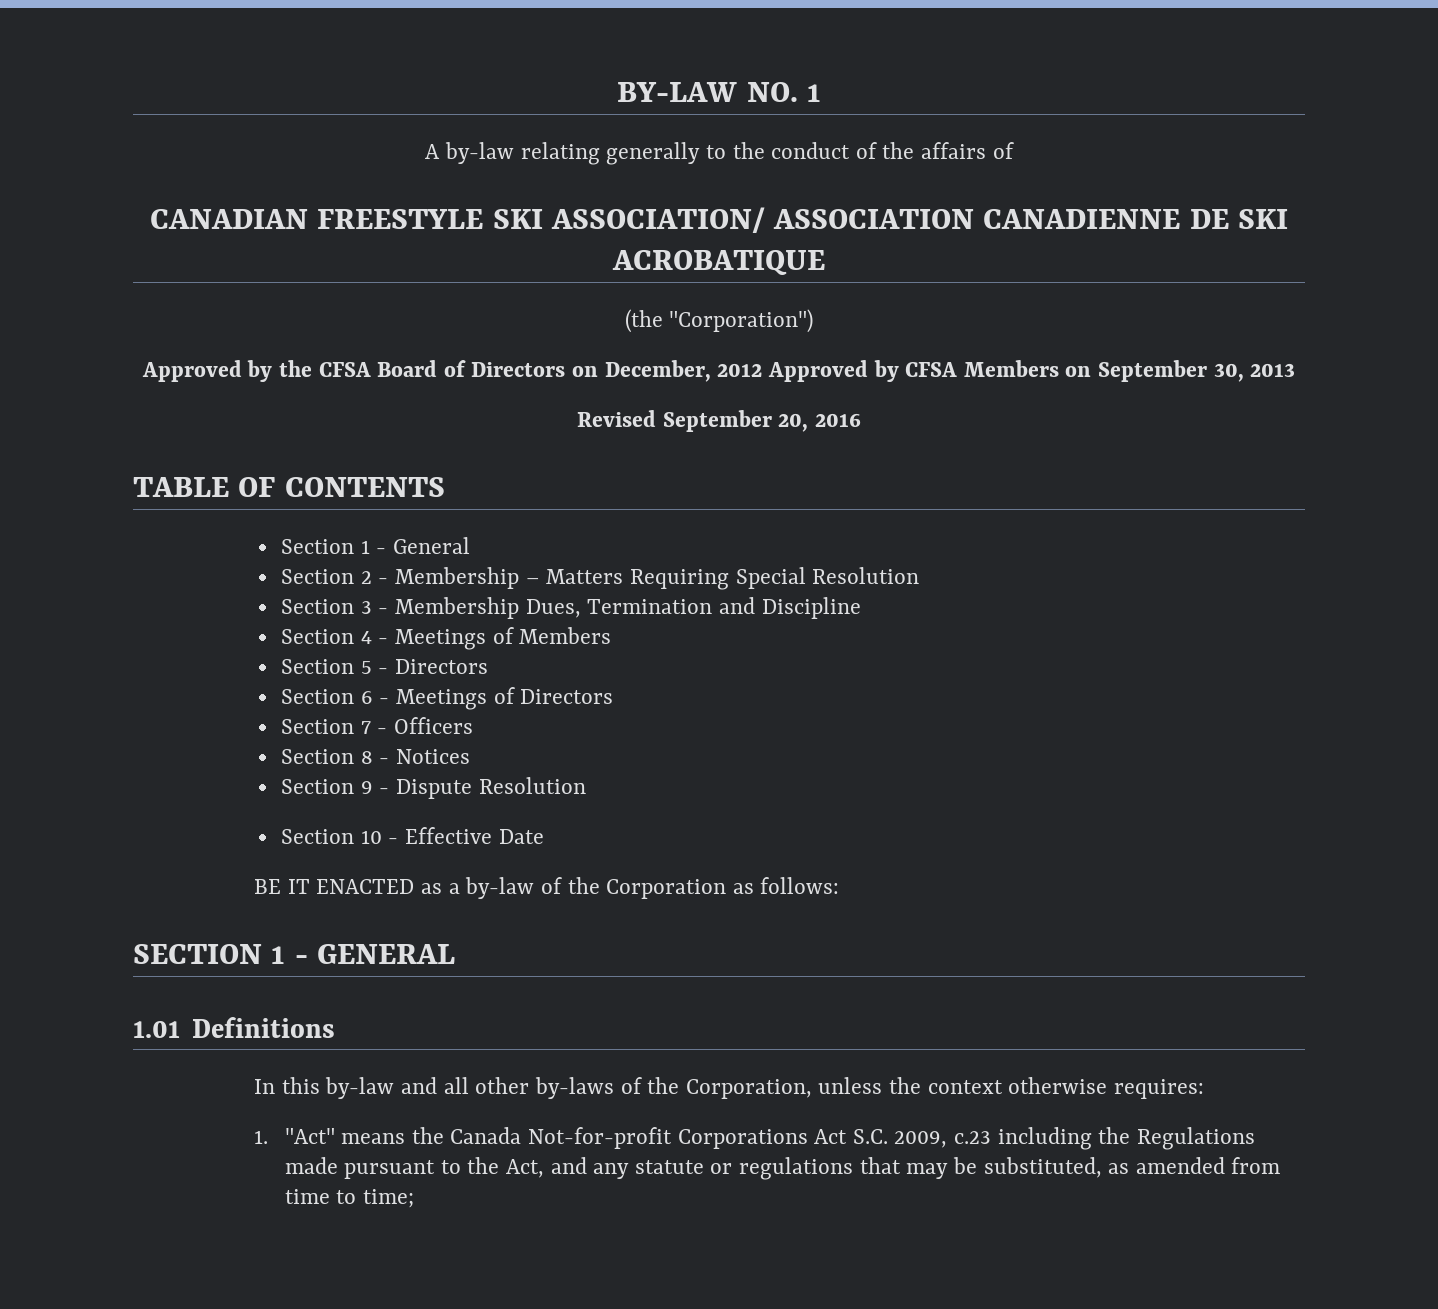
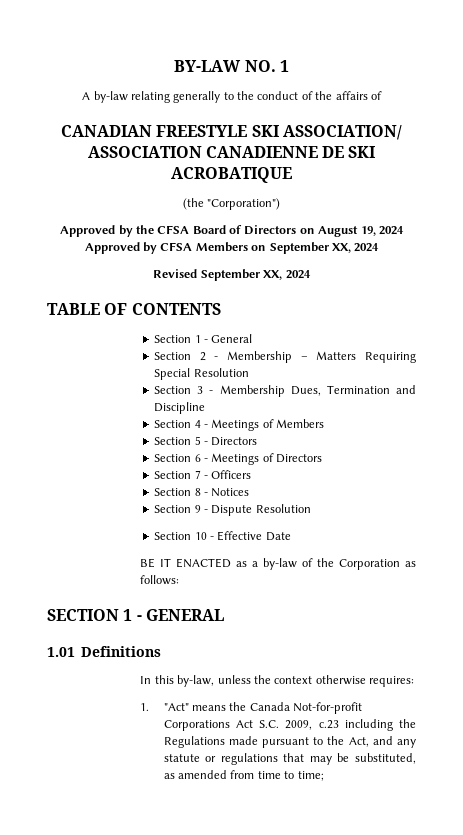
- Approved by the CFSA Board of Directors on December, 2012 Approved by CFSA Members on September 30, 2013
+ Approved by the CFSA Board of Directors on August 19, 2024 Approved by CFSA Members on September XX, 2024
- Revised September 20, 2016
+ Revised September XX, 2024
- In this by-law and all other by-laws of the Corporation, unless the context otherwise requires:
+ In this by-law, unless the context otherwise requires:

